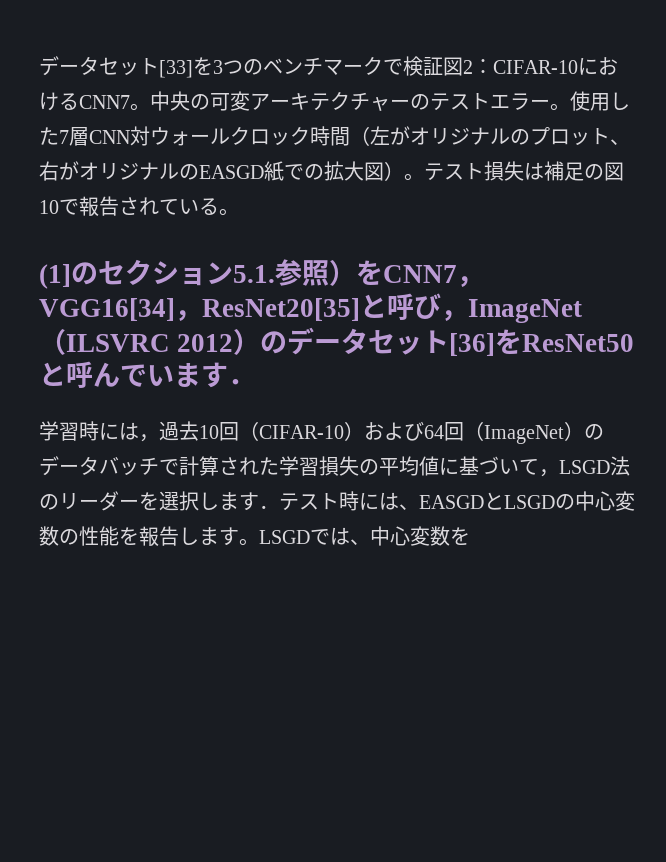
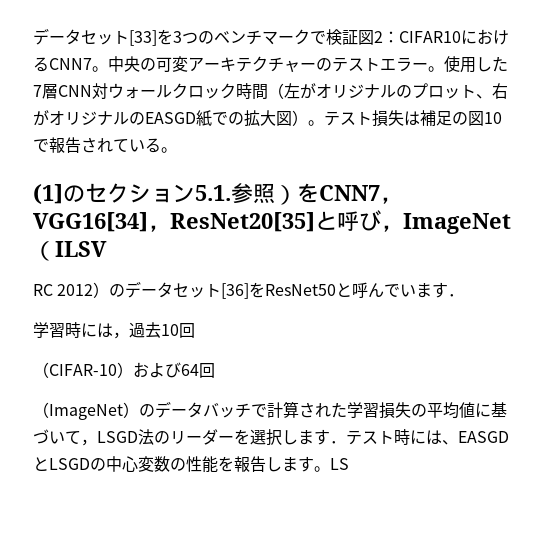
- データセット[33]を3つのベンチマークで検証図2：CIFAR-10におけるCNN7。
+ データセット[33]を3つのベンチマークで検証図2：CIFAR10におけるCNN7。
- (1]のセクション5.1.参照）をCNN7，VGG16[34]，ResNet20[35]と呼び，ImageNet（ILSVRC 2012）のデータセット[36]をResNet50と呼んでいます．
+ (1]のセクション5.1.参照）をCNN7，VGG16[34]，ResNet20[35]と呼び，ImageNet（ILSV
+ RC 2012）のデータセット[36]をResNet50と呼んでいます．
- 学習時には，過去10回（CIFAR-10）および64回（ImageNet）のデータバッチで計算された学習損失の平均値に基づいて，LSGD法のリーダーを選択します．テスト時には、EASGDとLSGDの中心変数の性能を報告します。
+ 学習時には，過去10回
+ （CIFAR-10）および64回
+ （ImageNet）のデータバッチで計算された学習損失の平均値に基づいて，LSGD法のリーダーを選択します．テスト時には、EASGDとLSGDの中心変数の性能を報告します。
- LSGDでは、中心変数を
+ LS

